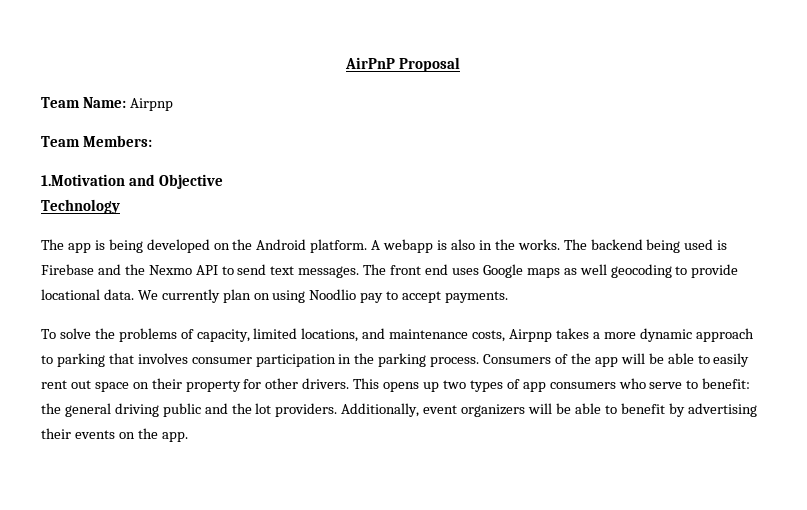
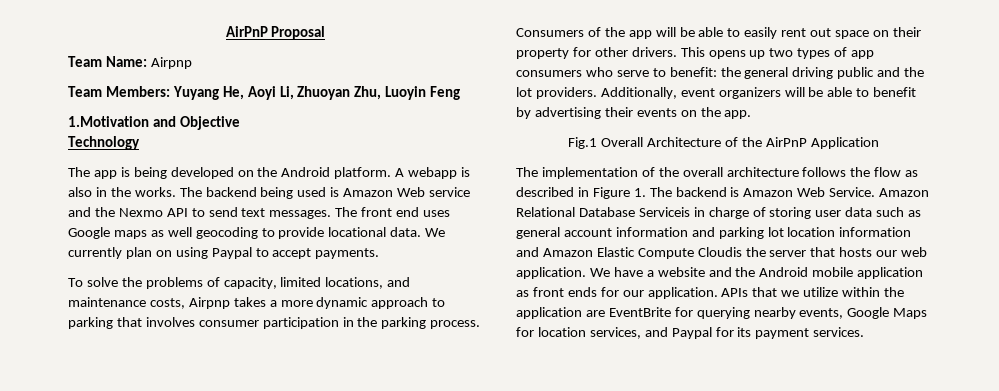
- Team Members:
+ Team Members: Yuyang He, Aoyi Li, Zhuoyan Zhu, Luoyin Feng
- The backend being used is Firebase and the Nexmo API to send text messages.
+ The backend being used is Amazon Web service and the Nexmo API to send text messages.
- We currently plan on using Noodlio pay to accept payments.
+ We currently plan on using Paypal to accept payments.
+ Fig.1 Overall Architecture of the AirPnP Application
+ The implementation of the overall architecture follows the flow as described in Figure 1. The backend is Amazon Web Service. Amazon Relational Database Serviceis in charge of storing user data such as general account information and parking lot location information and Amazon Elastic Compute Cloudis the server that hosts our web application. We have a website and the Android mobile application as front ends for our application. APIs that we utilize within the application are EventBrite for querying nearby events, Google Maps for location services, and Paypal for its payment services.

